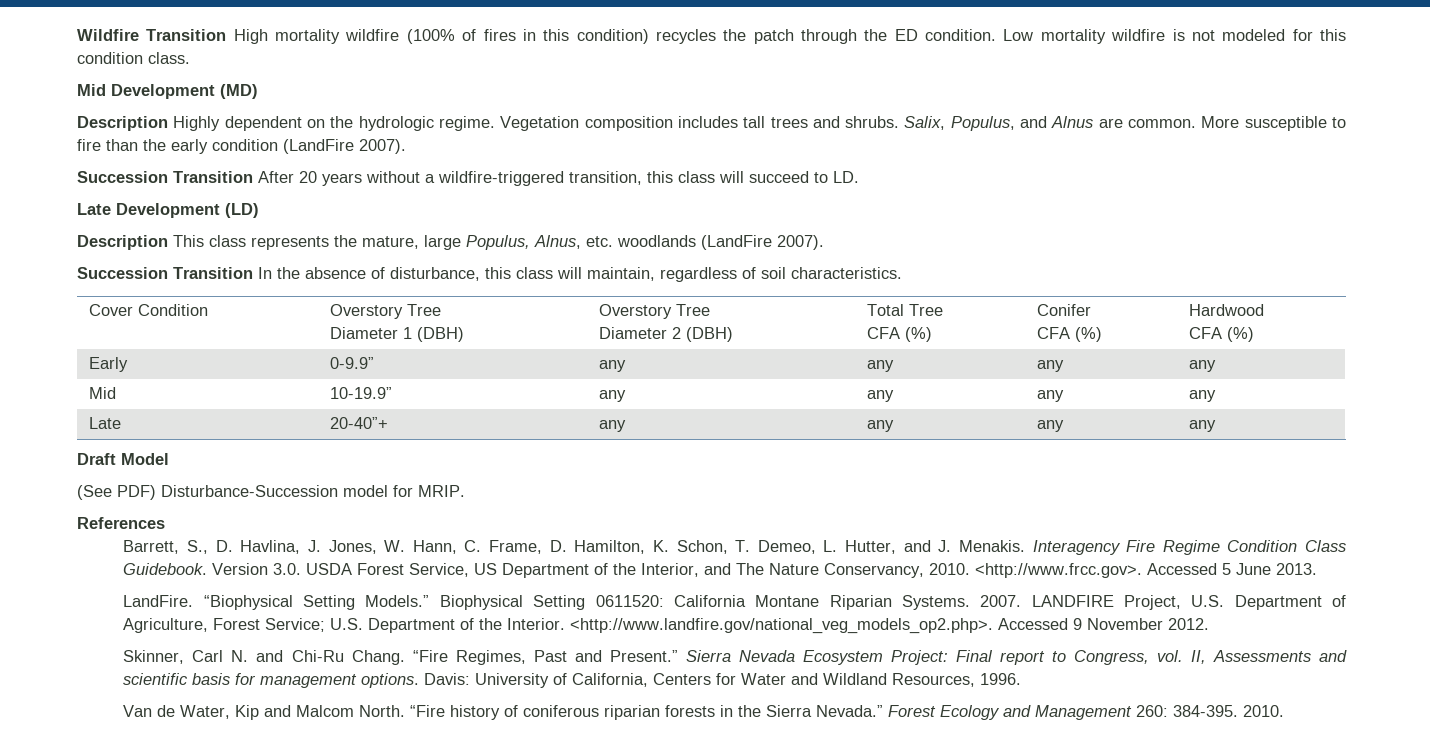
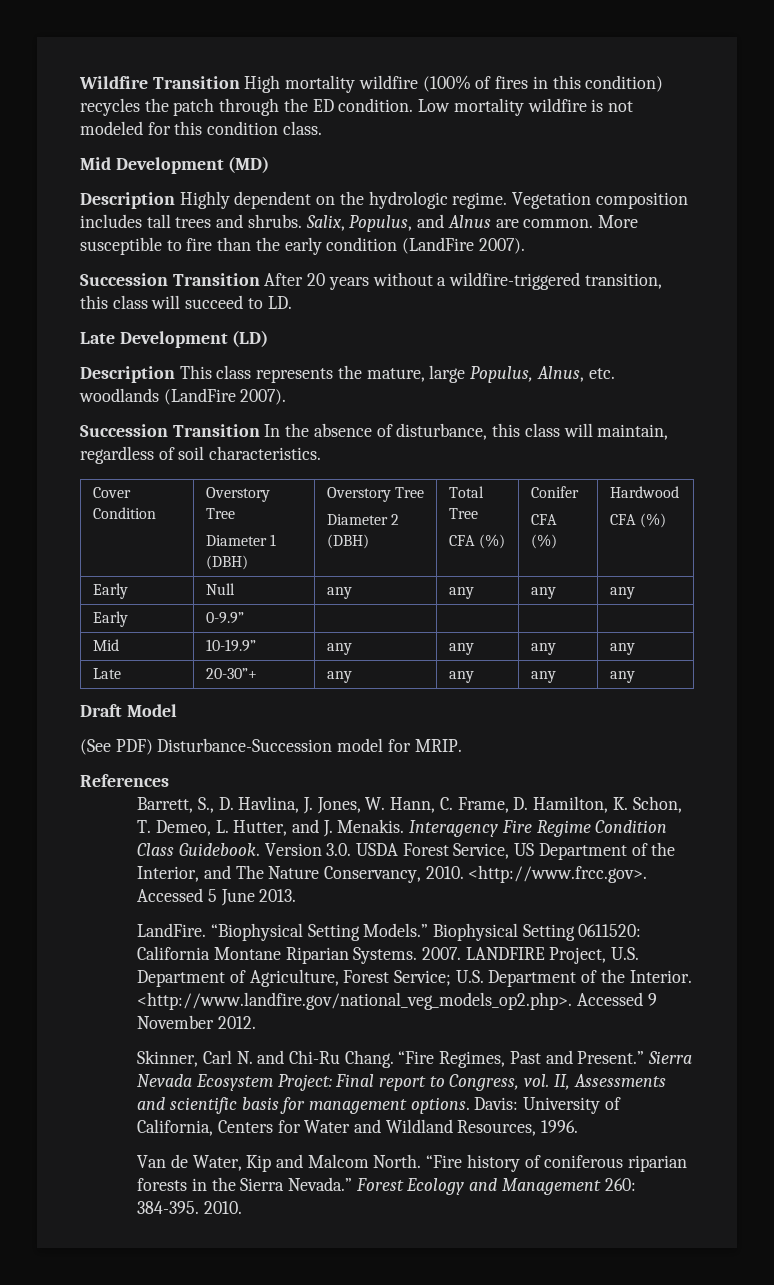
- Early | 0-9.9” | any | any | any | any
+ Early | Null | any | any | any | any
+ Early | 0-9.9” | | | |
- Late | 20-40”+ | any | any | any | any
+ Late | 20-30”+ | any | any | any | any

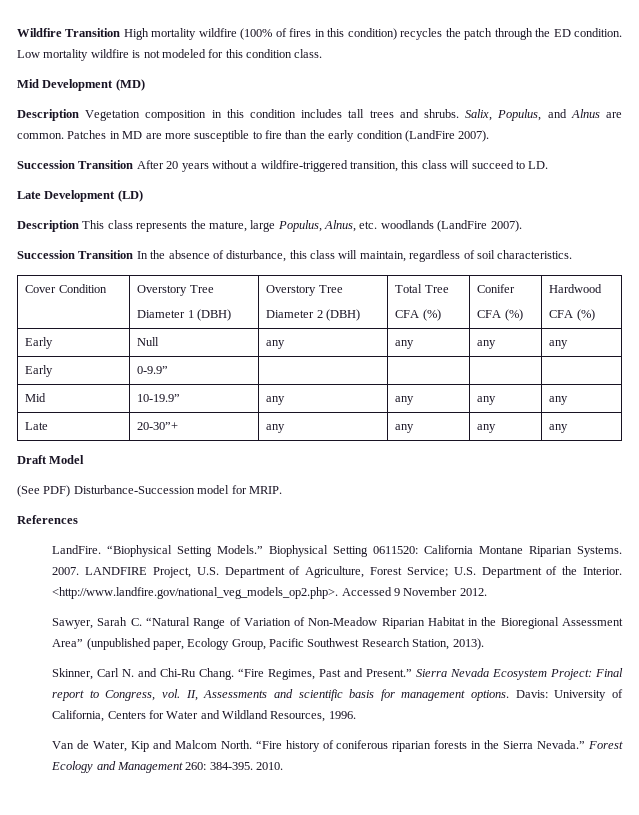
- Description Highly dependent on the hydrologic regime. Vegetation composition includes tall trees and shrubs.
+ Description Vegetation composition in this condition includes tall trees and shrubs.
- More susceptible to fire than the early condition (LandFire 2007).
+ Patches in MD are more susceptible to fire than the early condition (LandFire 2007).
- Barrett, S., D. Havlina, J. Jones, W. Hann, C. Frame, D. Hamilton, K. Schon, T. Demeo, L. Hutter, and J. Menakis. Interagency Fire Regime Condition Class Guidebook. Version 3.0. USDA Forest Service, US Department of the Interior, and The Nature Conservancy, 2010. <http://www.frcc.gov>. Accessed 5 June 2013.
+ Sawyer, Sarah C. “Natural Range of Variation of Non-Meadow Riparian Habitat in the Bioregional Assessment Area” (unpublished paper, Ecology Group, Pacific Southwest Research Station, 2013).

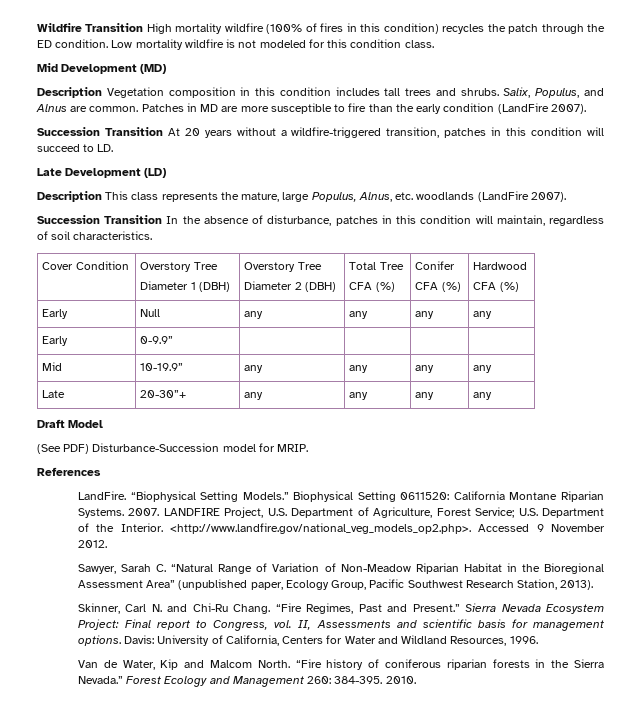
- Succession Transition After 20 years without a wildfire-triggered transition, this class will succeed to LD.
+ Succession Transition At 20 years without a wildfire-triggered transition, patches in this condition will succeed to LD.
- Succession Transition In the absence of disturbance, this class will maintain, regardless of soil characteristics.
+ Succession Transition In the absence of disturbance, patches in this condition will maintain, regardless of soil characteristics.

